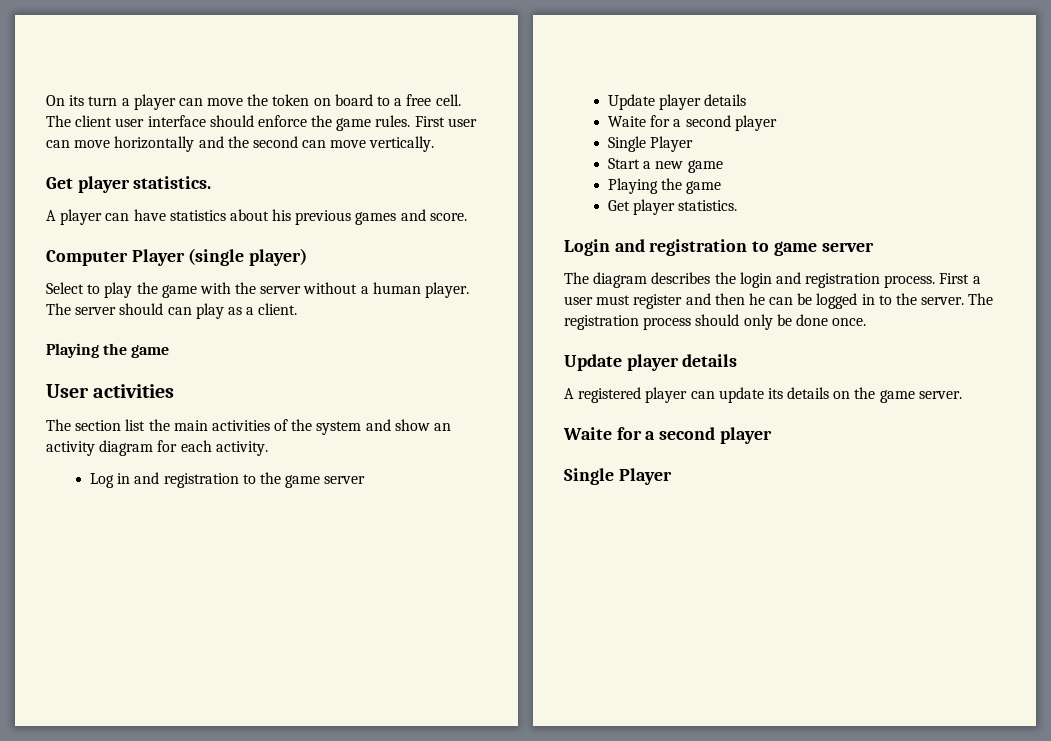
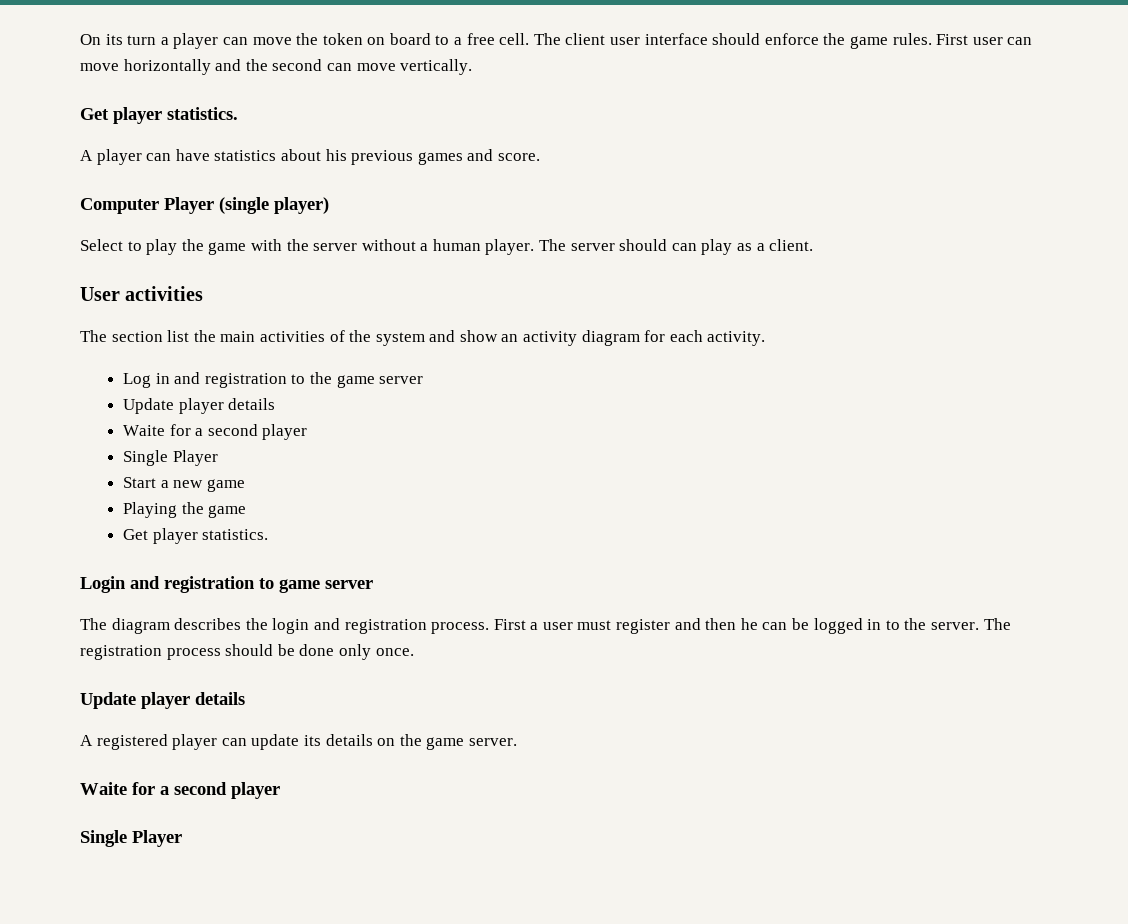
  The server should can play as a client.
- Playing the game
- The registration process should only be done once.
+ The registration process should be done only once.

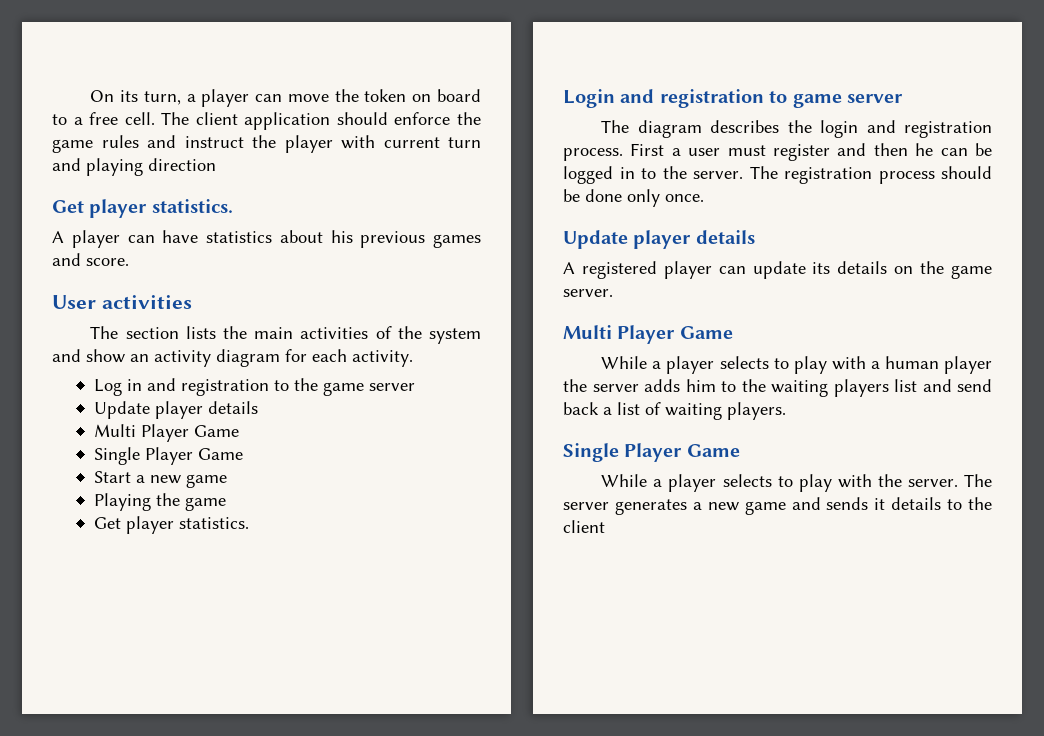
- On its turn a player can move the token on board to a free cell.
+ On its turn, a player can move the token on board to a free cell.
- The client user interface should enforce the game rules. First user can move horizontally and the second can move vertically.
+ The client application should enforce the game rules and instruct the player with current turn and playing direction
- Computer Player (single player)
- Select to play the game with the server without a human player. The server should can play as a client.
- The section list the main activities of the system and show an activity diagram for each activity.
+ The section lists the main activities of the system and show an activity diagram for each activity.
  Log in and registration to the game server
  Update player details
- Waite for a second player
- Single Player
+ Multi Player Game
+ Single Player Game
  A registered player can update its details on the game server.
- Waite for a second player
- Single Player
+ Multi Player Game
+ While a player selects to play with a human player the server adds him to the waiting players list and send back a list of waiting players.
+ Single Player Game
+ While a player selects to play with the server. The server generates a new game and sends it details to the client

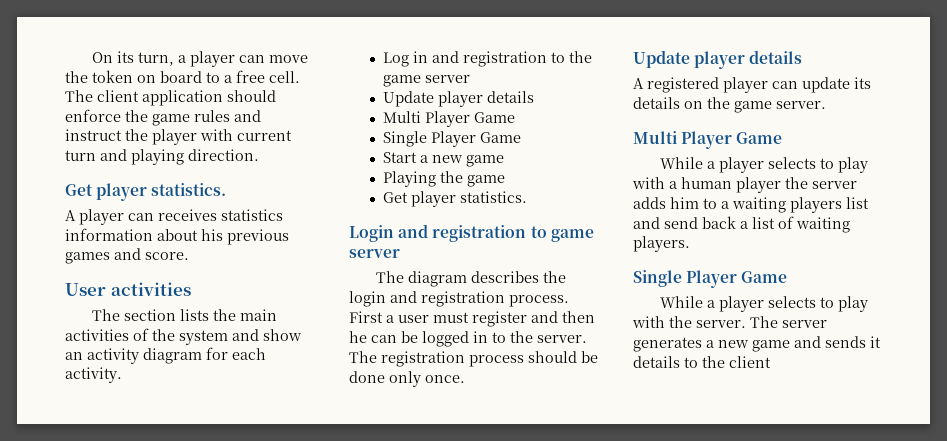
- The client application should enforce the game rules and instruct the player with current turn and playing direction
+ The client application should enforce the game rules and instruct the player with current turn and playing direction.
- A player can have statistics about his previous games and score.
+ A player can receives statistics information about his previous games and score.
- While a player selects to play with a human player the server adds him to the waiting players list and send back a list of waiting players.
+ While a player selects to play with a human player the server adds him to a waiting players list and send back a list of waiting players.

